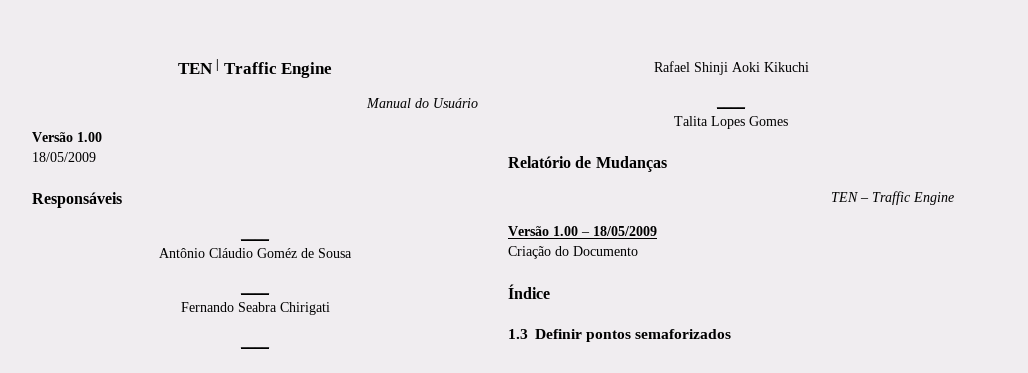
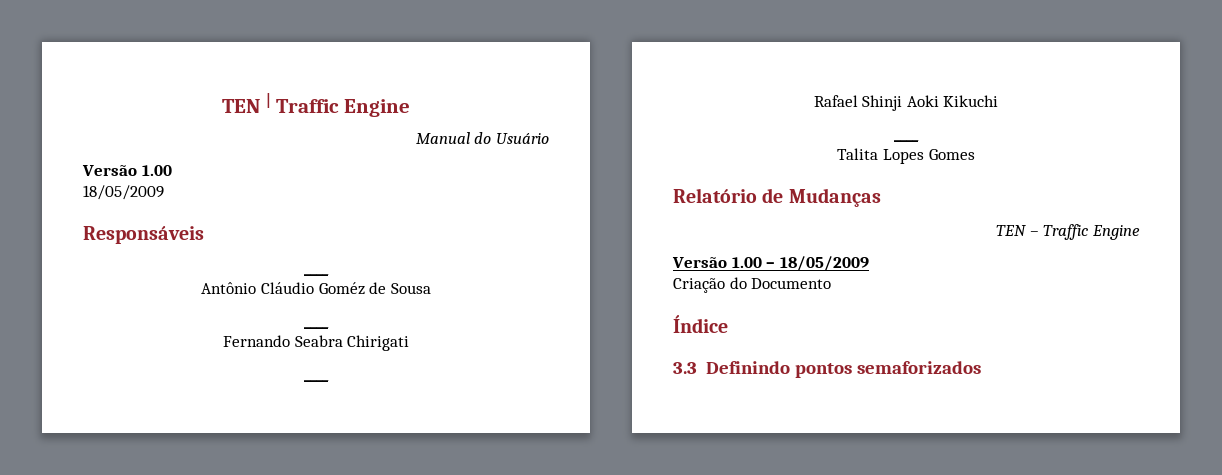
- 1.3 Definir pontos semaforizados
+ 3.3 Definindo pontos semaforizados

